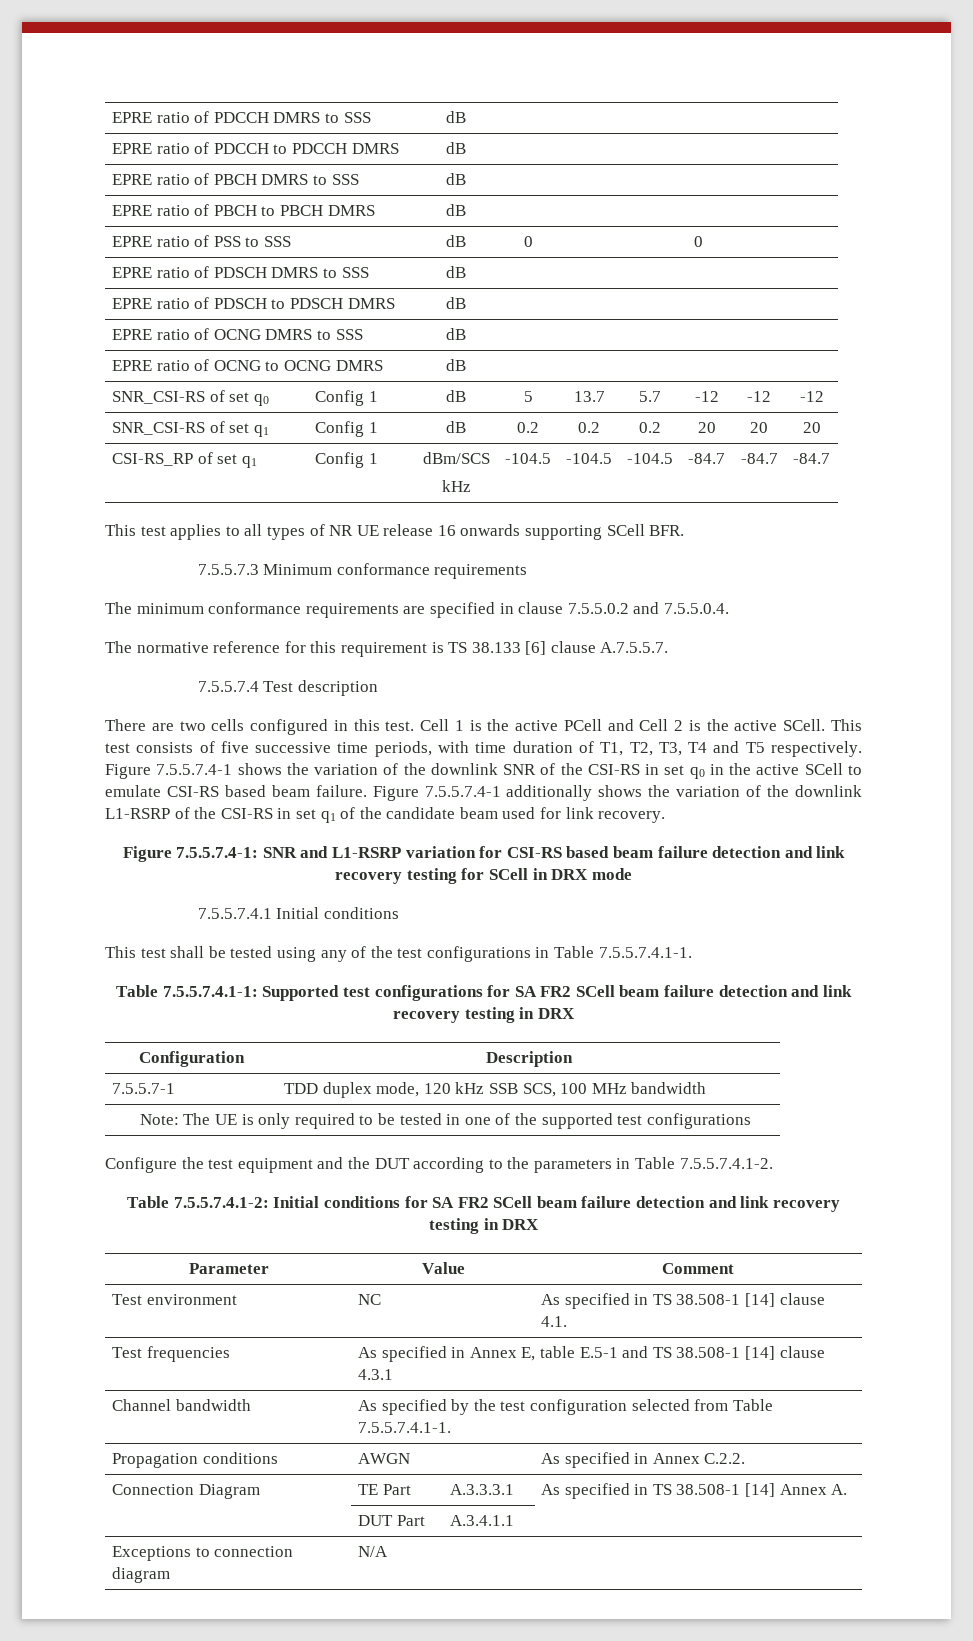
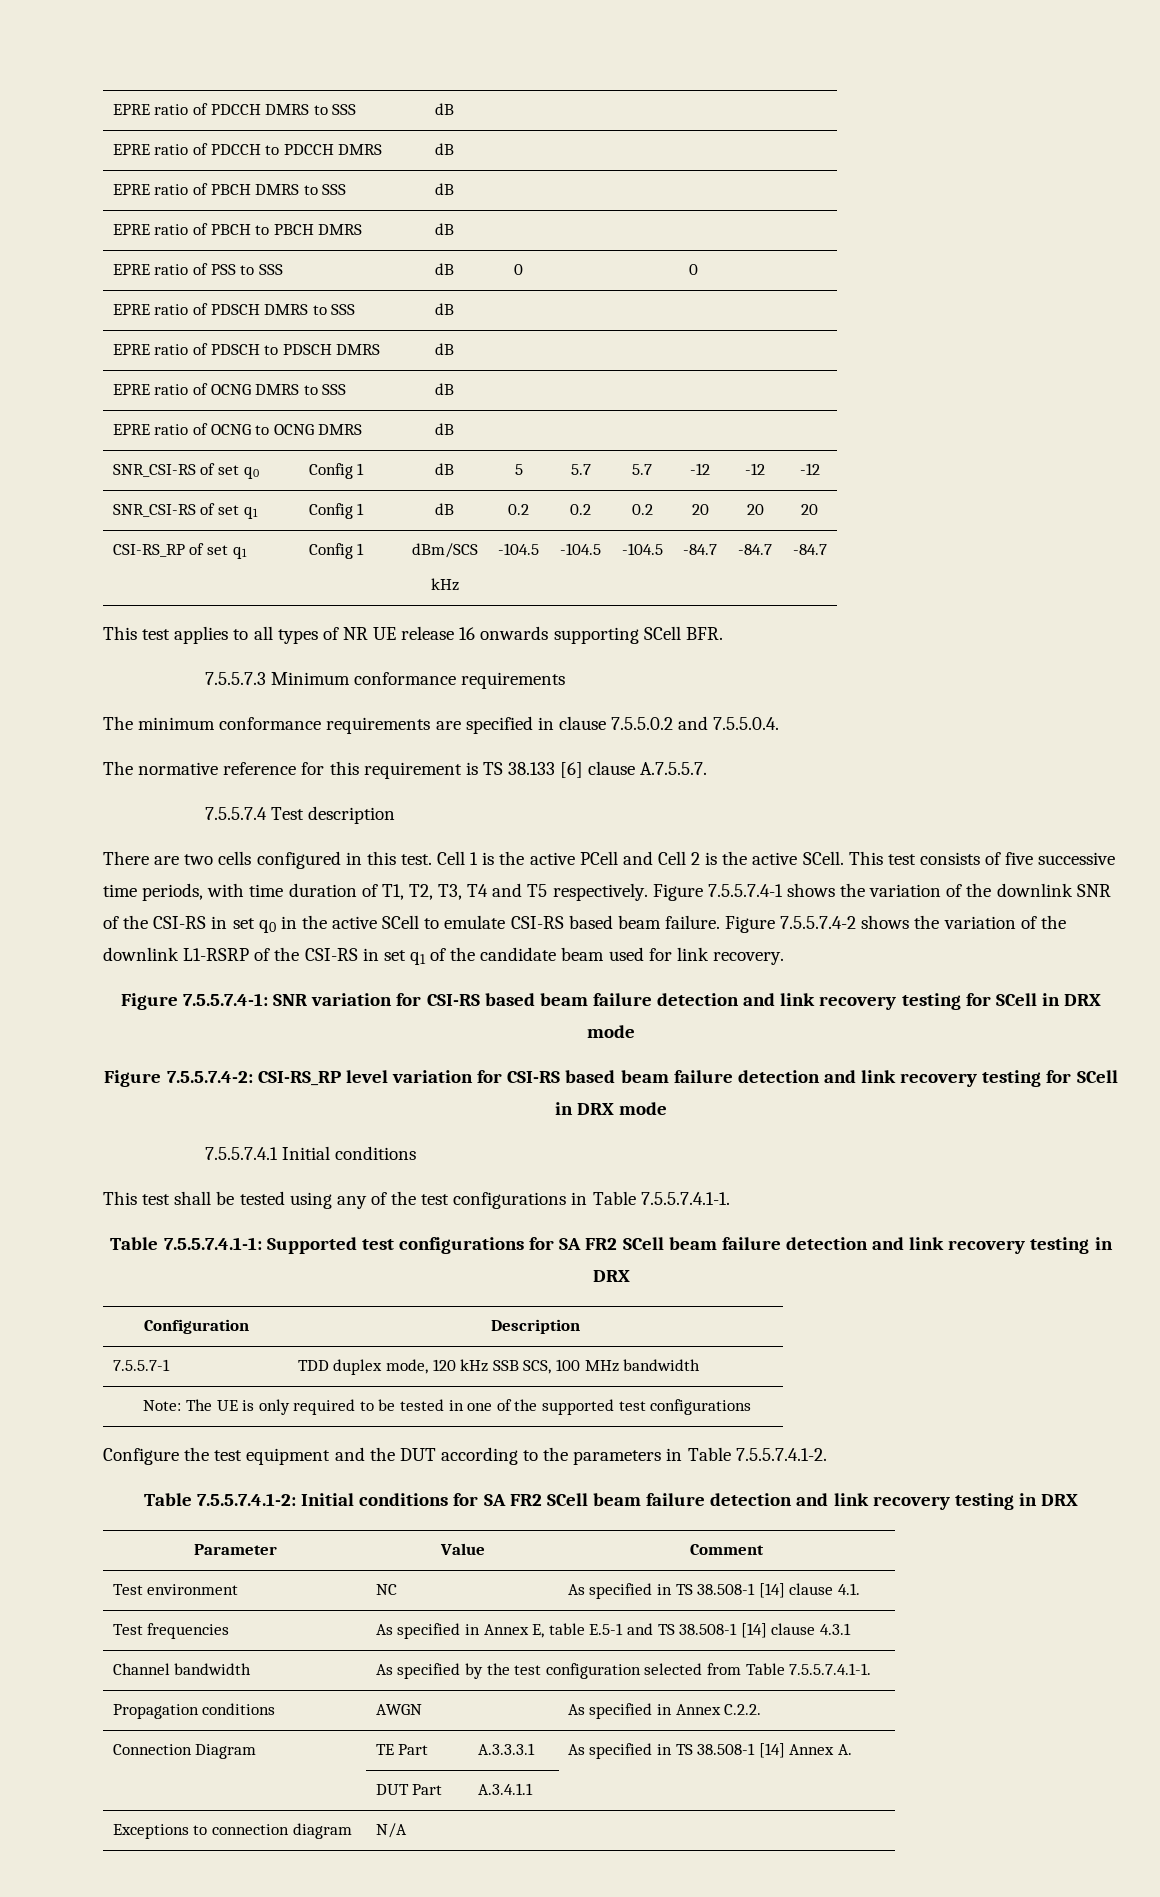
- SNR_CSI-RS of set q0 | Config 1 | dB | 5 | 13.7 | 5.7 | -12 | -12 | -12
+ SNR_CSI-RS of set q0 | Config 1 | dB | 5 | 5.7 | 5.7 | -12 | -12 | -12
- Figure 7.5.5.7.4-1 additionally shows the variation of the downlink L1-RSRP of the CSI-RS in set q1 of the candidate beam used for link recovery.
+ Figure 7.5.5.7.4-2 shows the variation of the downlink L1-RSRP of the CSI-RS in set q1 of the candidate beam used for link recovery.
- Figure 7.5.5.7.4-1: SNR and L1-RSRP variation for CSI-RS based beam failure detection and link recovery testing for SCell in DRX mode
+ Figure 7.5.5.7.4-1: SNR variation for CSI-RS based beam failure detection and link recovery testing for SCell in DRX mode
+ Figure 7.5.5.7.4-2: CSI-RS_RP level variation for CSI-RS based beam failure detection and link recovery testing for SCell in DRX mode

